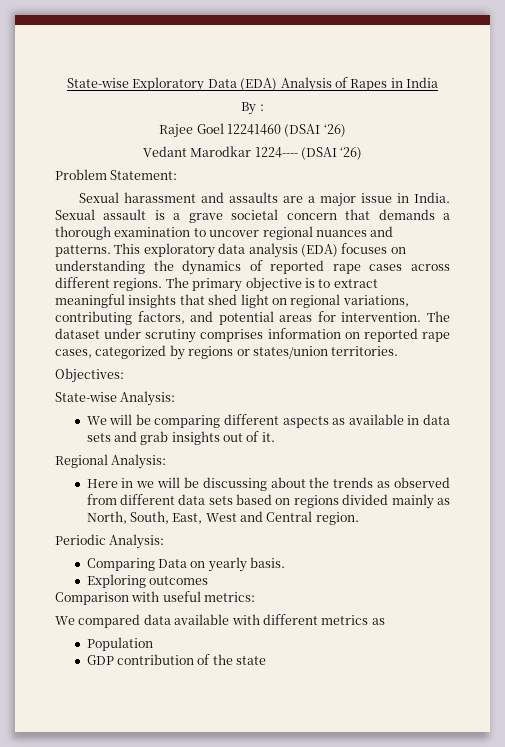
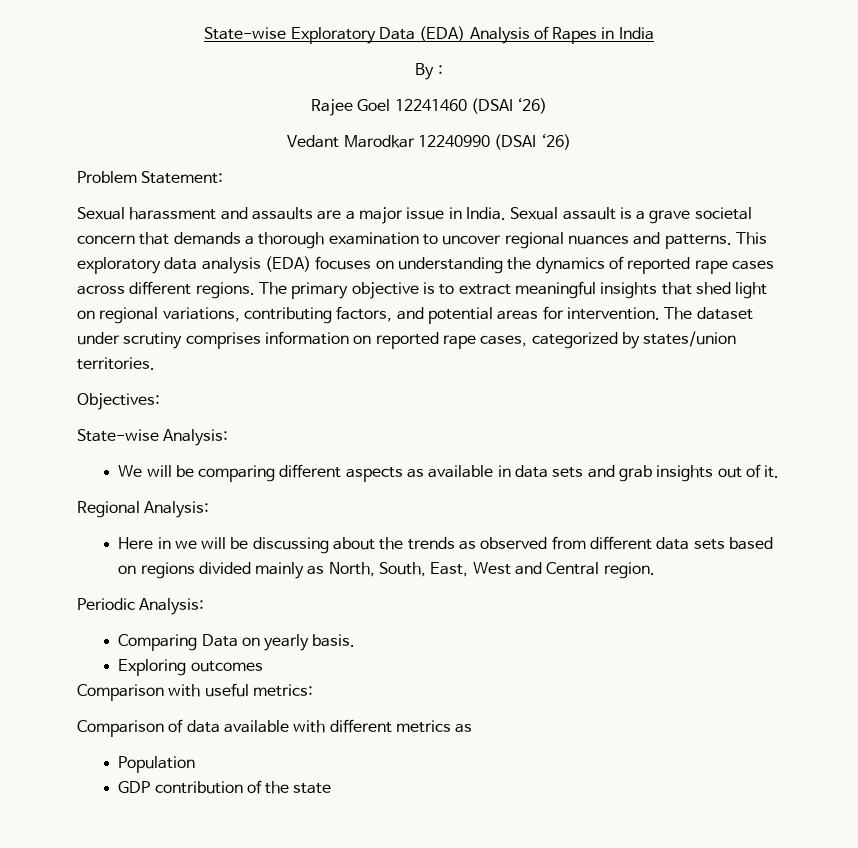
- Vedant Marodkar 1224---- (DSAI ‘26)
+ Vedant Marodkar 12240990 (DSAI ‘26)
- The dataset under scrutiny comprises information on reported rape cases, categorized by regions or states/union territories.
+ The dataset under scrutiny comprises information on reported rape cases, categorized by states/union territories.
- We compared data available with different metrics as
+ Comparison of data available with different metrics as

